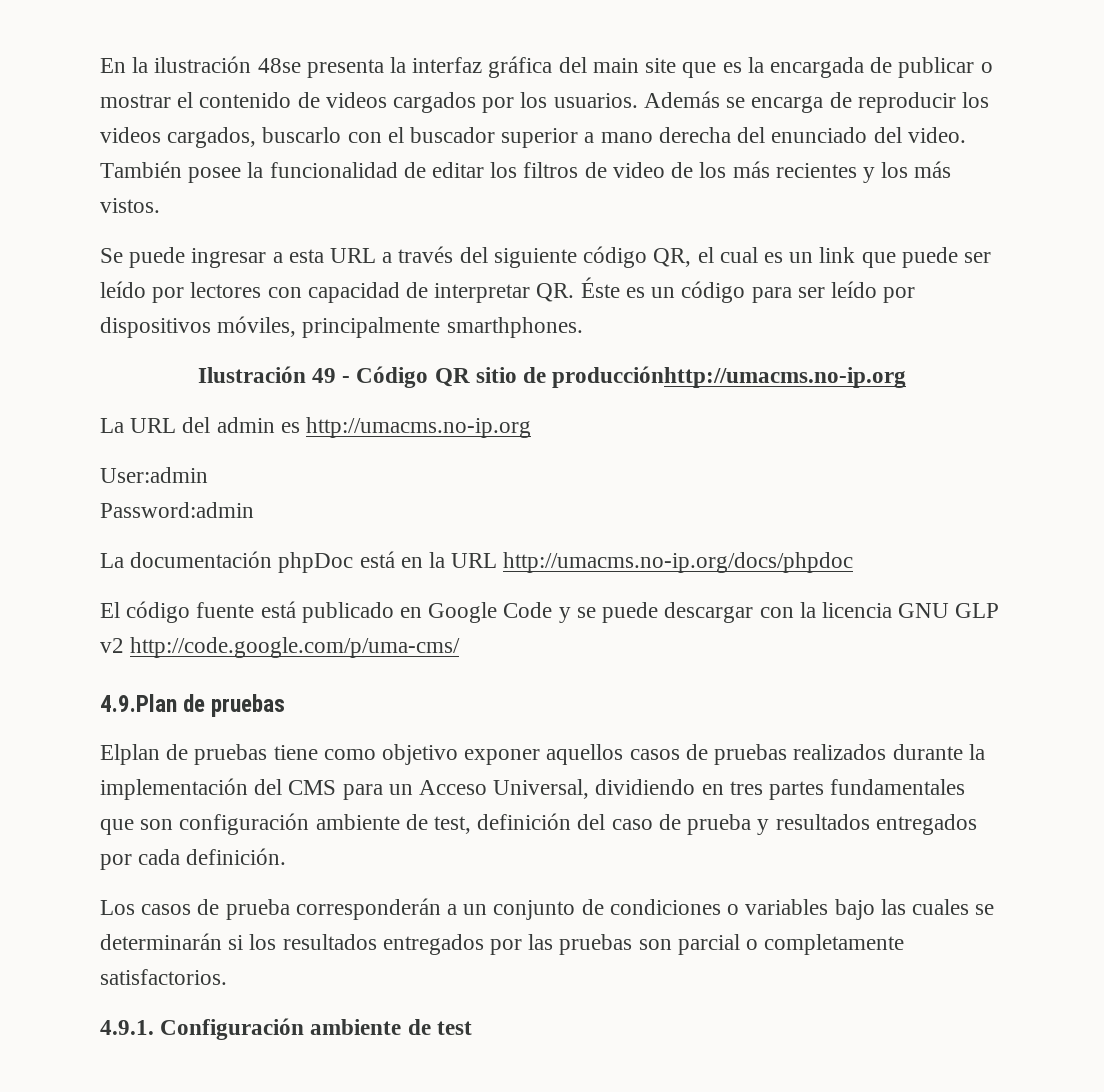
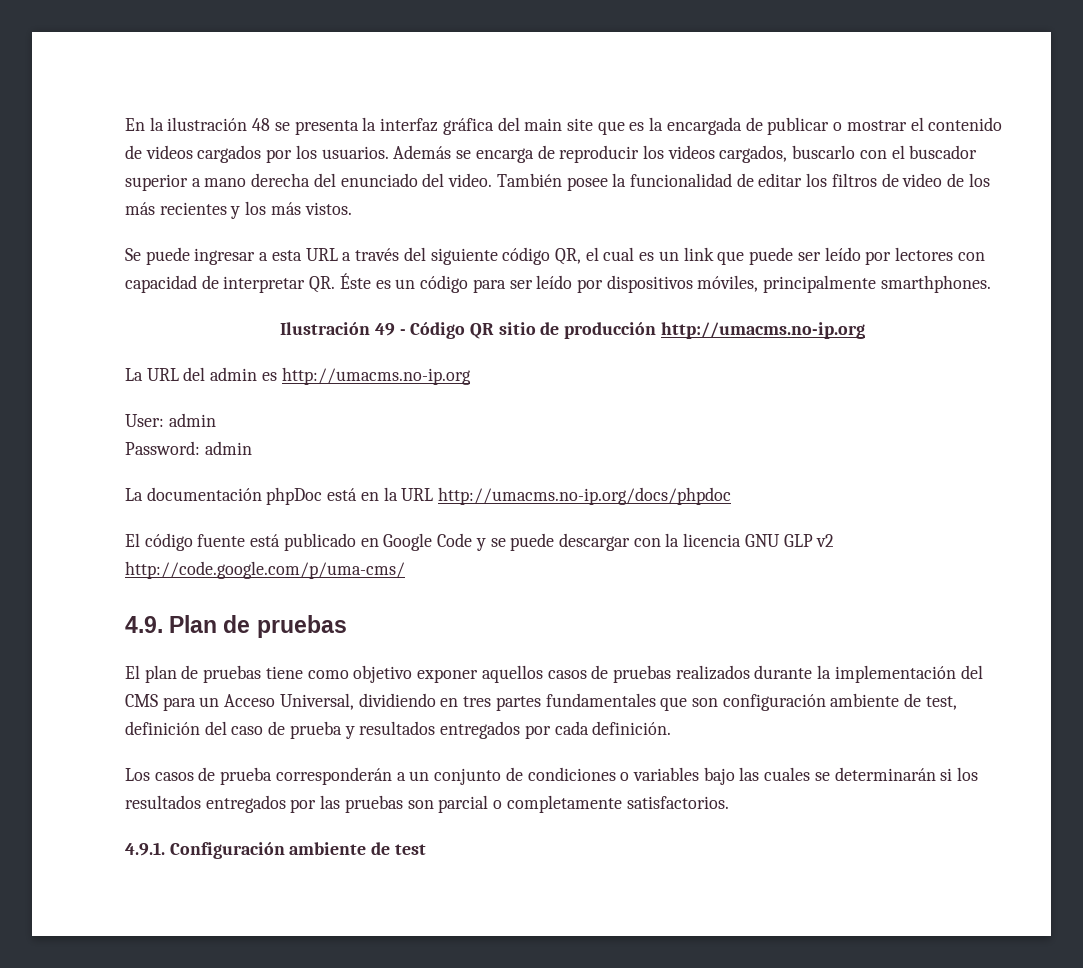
- En la ilustración 48se presenta la interfaz gráfica del main site que es la encargada de publicar o mostrar el contenido de videos cargados por los usuarios.
+ En la ilustración 48 se presenta la interfaz gráfica del main site que es la encargada de publicar o mostrar el contenido de videos cargados por los usuarios.
- Ilustración 49 - Código QR sitio de producciónhttp://umacms.no-ip.org
+ Ilustración 49 - Código QR sitio de producción http://umacms.no-ip.org
- User:admin
- Password:admin
+ User: admin
+ Password: admin
- 4.9.Plan de pruebas
+ 4.9. Plan de pruebas
- Elplan de pruebas tiene como objetivo exponer aquellos casos de pruebas realizados durante la implementación del CMS para un Acceso Universal, dividiendo en tres partes fundamentales que son configuración ambiente de test, definición del caso de prueba y resultados entregados por cada definición.
+ El plan de pruebas tiene como objetivo exponer aquellos casos de pruebas realizados durante la implementación del CMS para un Acceso Universal, dividiendo en tres partes fundamentales que son configuración ambiente de test, definición del caso de prueba y resultados entregados por cada definición.

